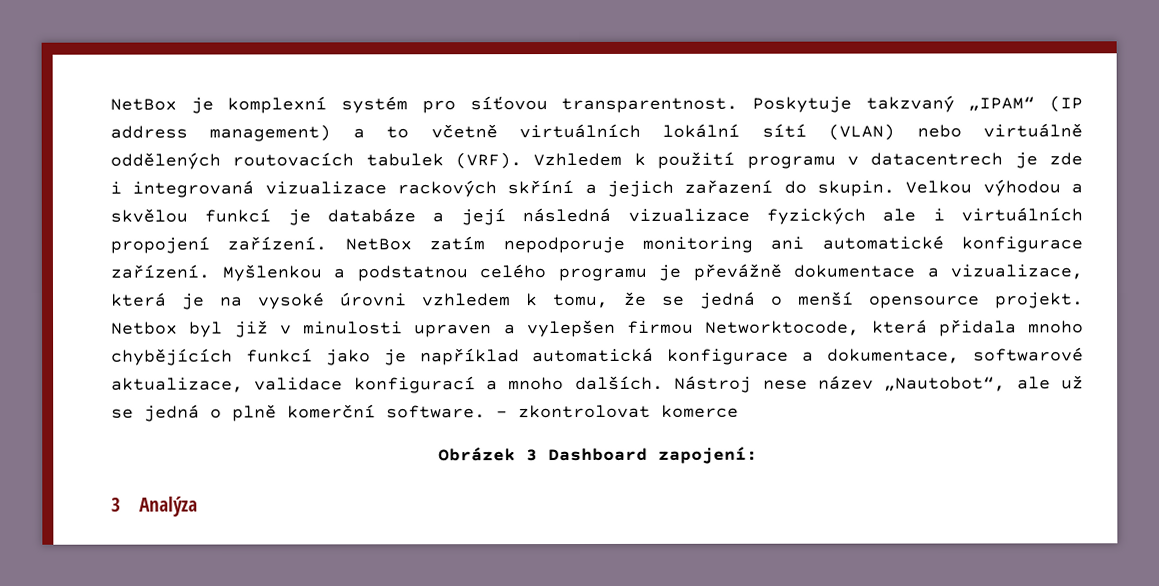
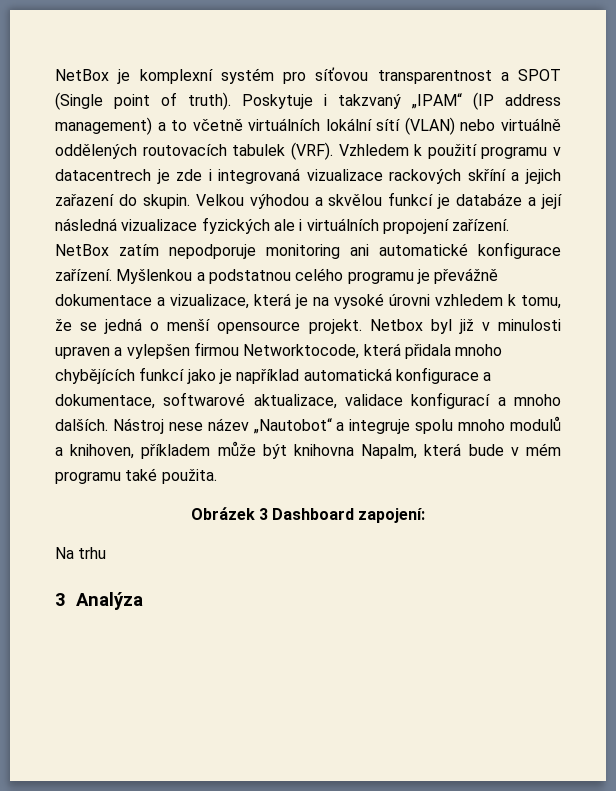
- NetBox je komplexní systém pro síťovou transparentnost. Poskytuje takzvaný „IPAM“ (IP address management) a to včetně virtuálních lokální sítí (VLAN) nebo virtuálně oddělených routovacích tabulek (VRF).
+ NetBox je komplexní systém pro síťovou transparentnost a SPOT (Single point of truth). Poskytuje i takzvaný „IPAM“ (IP address management) a to včetně virtuálních lokální sítí (VLAN) nebo virtuálně oddělených routovacích tabulek (VRF).
- Nástroj nese název „Nautobot“, ale už se jedná o plně komerční software. – zkontrolovat komerce
+ Nástroj nese název „Nautobot“ a integruje spolu mnoho modulů a knihoven, příkladem může být knihovna Napalm, která bude v mém programu také použita.
+ Na trhu

